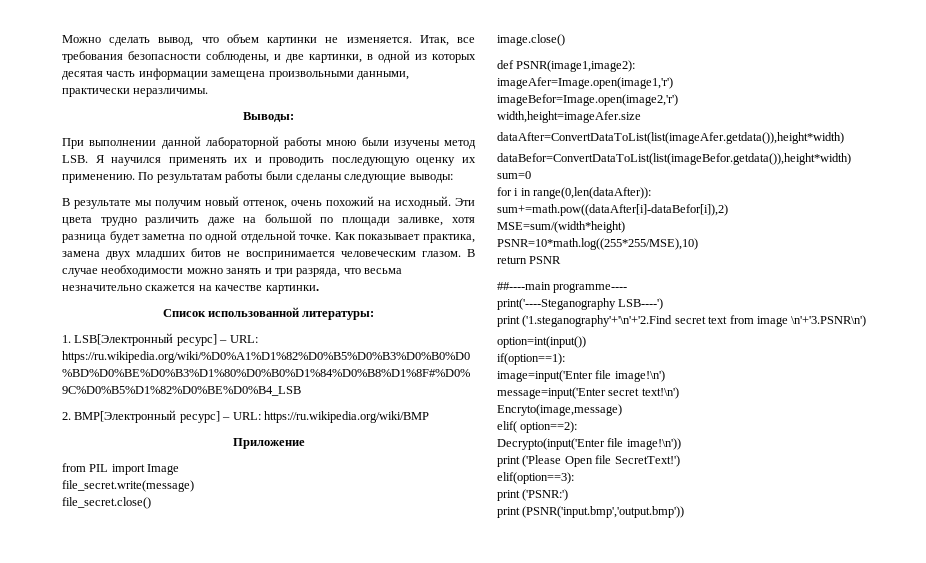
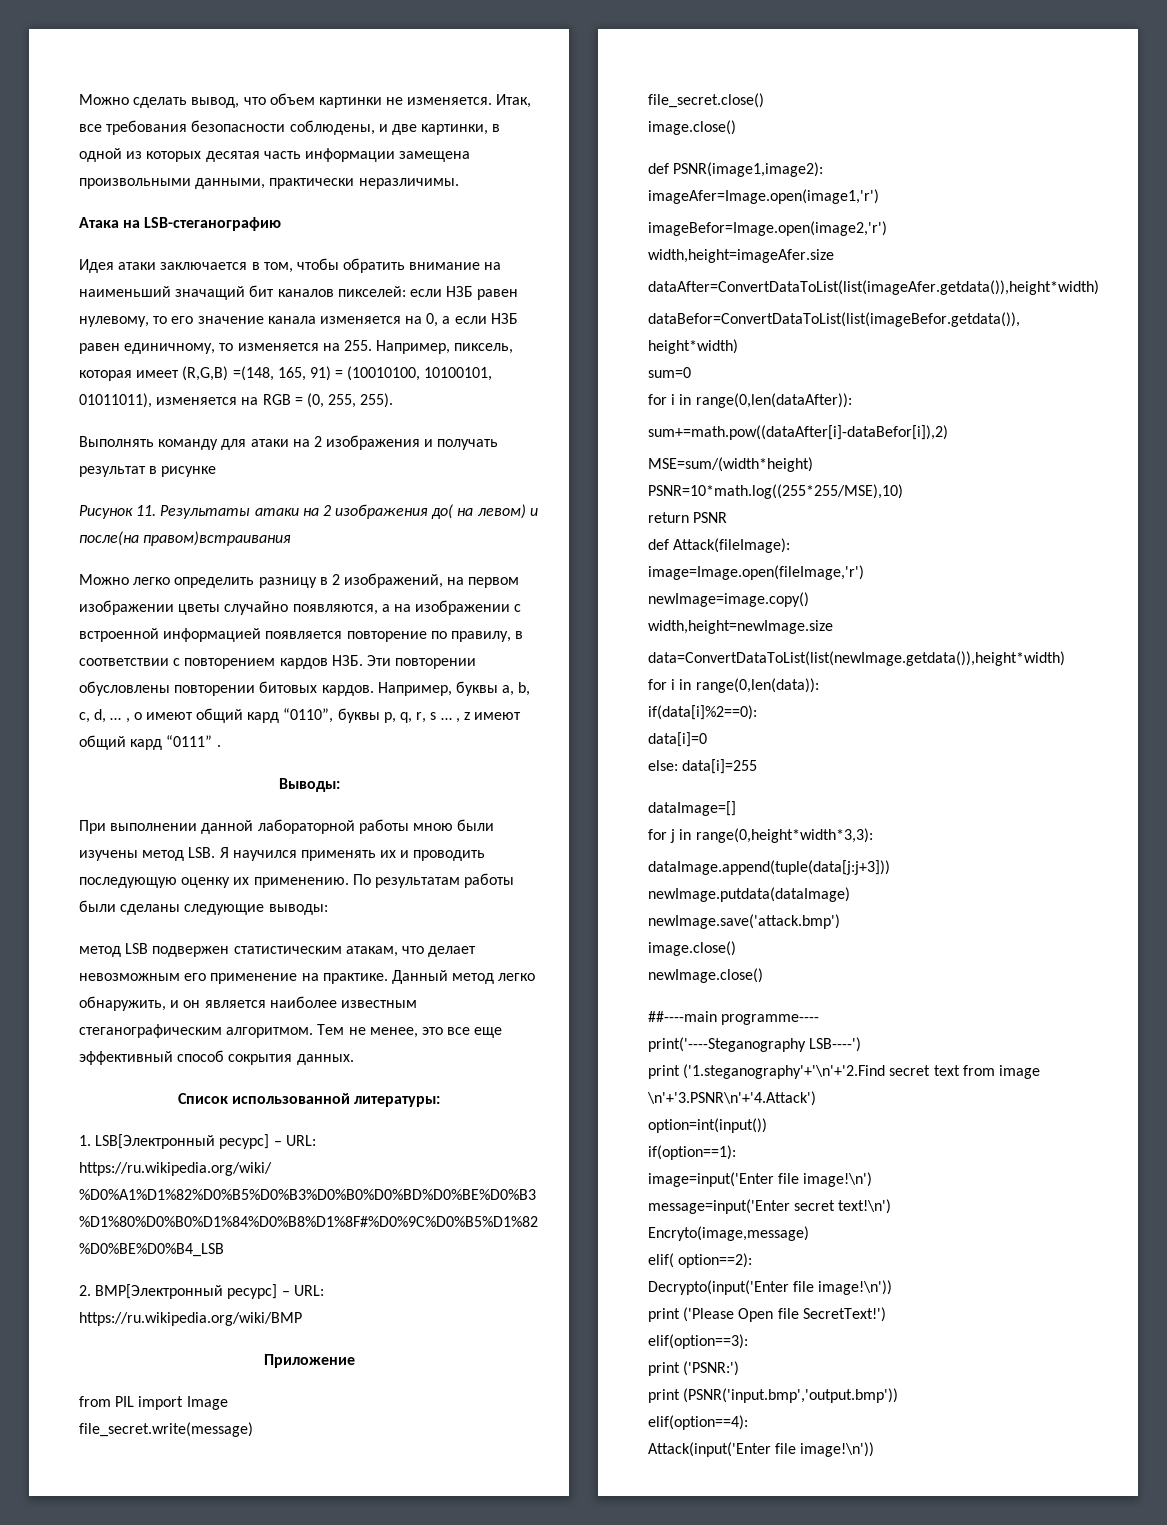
+ Атака на LSB-стеганографию
+ Идея атаки заключается в том, чтобы обратить внимание на наименьший значащий бит каналов пикселей: если НЗБ равен нулевому, то его значение канала изменяется на 0, а если НЗБ равен единичному, то изменяется на 255. Например, пиксель, которая имеет (R,G,B) =(148, 165, 91) = (10010100, 10100101, 01011011), изменяется на RGB = (0, 255, 255).
+ Выполнять команду для атаки на 2 изображения и получать результат в рисунке
+ Рисунок 11. Результаты атаки на 2 изображения до( на левом) и после(на правом)встраивания
+ Можно легко определить разницу в 2 изображений, на первом изображении цветы случайно появляются, а на изображении с встроенной информацией появляется повторение по правилу, в соответствии с повторением кардов НЗБ. Эти повторении обусловлены повторении битовых кардов. Например, буквы a, b, c, d, … , o имеют общий кард “0110”, буквы p, q, r, s … , z имеют общий кард “0111” .
- В результате мы получим новый оттенок, очень похожий на исходный. Эти цвета трудно различить даже на большой по площади заливке, хотя разница будет заметна по одной отдельной точке. Как показывает практика, замена двух младших битов не воспринимается человеческим глазом. В случае необходимости можно занять и три разряда, что весьма незначительно скажется на качестве картинки.
+ метод LSB подвержен статистическим атакам, что делает невозможным его применение на практике. Данный метод легко обнаружить, и он является наиболее известным стеганографическим алгоритмом. Тем не менее, это все еще эффективный способ сокрытия данных.
+ def Attack(fileImage):
+ image=Image.open(fileImage,'r')
+ newImage=image.copy()
+ width,height=newImage.size
+ data=ConvertDataToList(list(newImage.getdata()),height*width)
+ for i in range(0,len(data)):
+ if(data[i]%2==0):
+ data[i]=0
+ else: data[i]=255
+ dataImage=[]
+ for j in range(0,height*width*3,3):
+ dataImage.append(tuple(data[j:j+3]))
+ newImage.putdata(dataImage)
+ newImage.save('attack.bmp')
+ image.close()
+ newImage.close()
- print ('1.steganography'+'\n'+'2.Find secret text from image \n'+'3.PSNR\n')
+ print ('1.steganography'+'\n'+'2.Find secret text from image \n'+'3.PSNR\n'+'4.Attack')
+ elif(option==4):
+ Attack(input('Enter file image!\n'))

